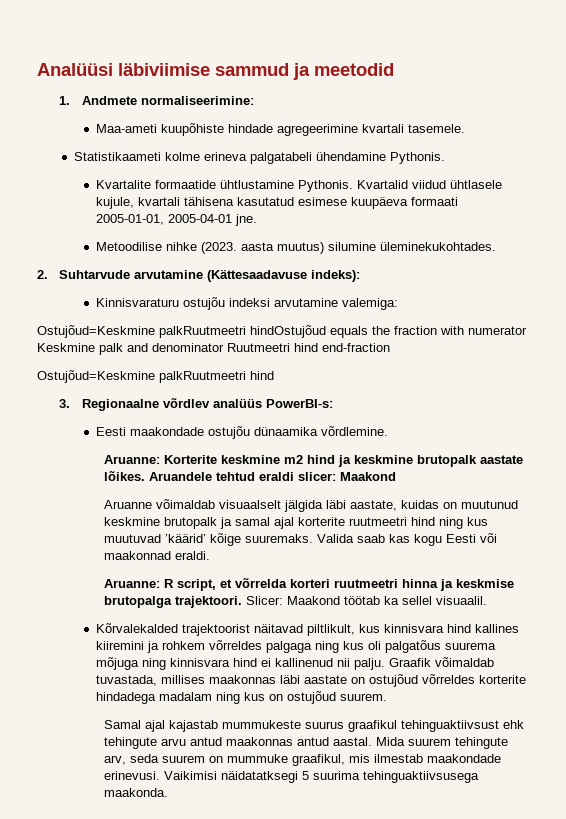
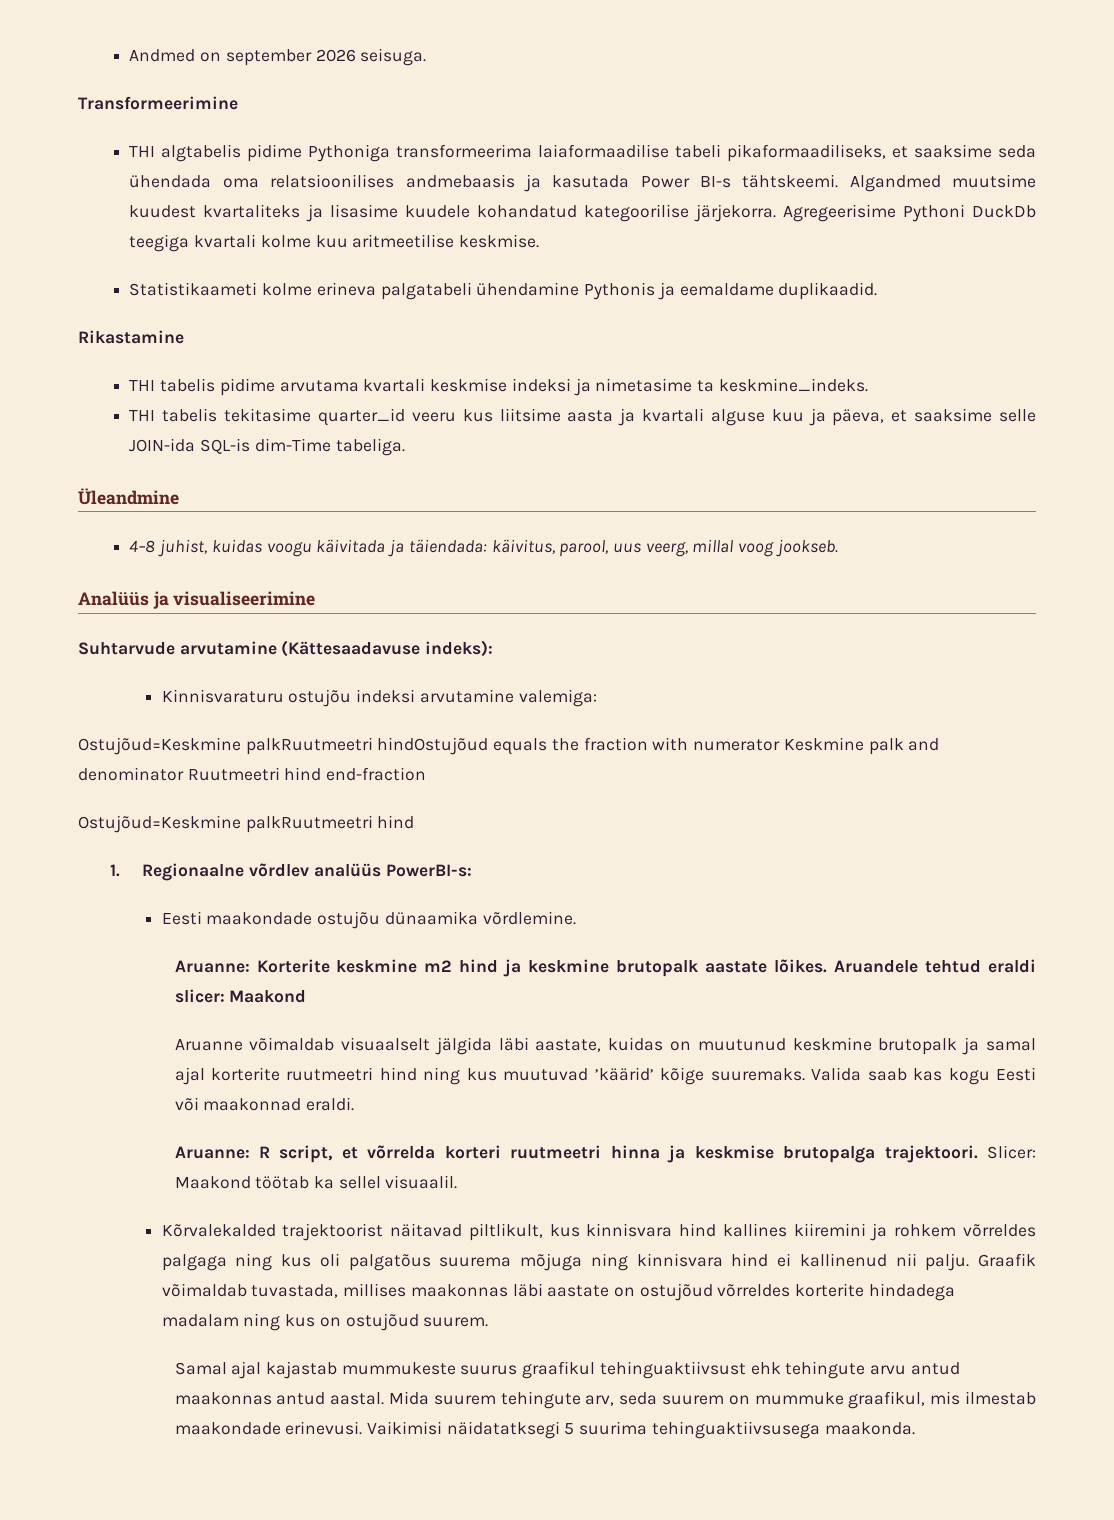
- Analüüsi läbiviimise sammud ja meetodid
- 1. Andmete normaliseerimine:
- Maa-ameti kuupõhiste hindade agregeerimine kvartali tasemele.
+ Andmed on september 2026 seisuga.
+ Transformeerimine
+ THI algtabelis pidime Pythoniga transformeerima laiaformaadilise tabeli pikaformaadiliseks, et saaksime seda ühendada oma relatsioonilises andmebaasis ja kasutada Power BI-s tähtskeemi. Algandmed muutsime kuudest kvartaliteks ja lisasime kuudele kohandatud kategoorilise järjekorra. Agregeerisime Pythoni DuckDb teegiga kvartali kolme kuu aritmeetilise keskmise.
- Statistikaameti kolme erineva palgatabeli ühendamine Pythonis.
- Kvartalite formaatide ühtlustamine Pythonis. Kvartalid viidud ühtlasele kujule, kvartali tähisena kasutatud esimese kuupäeva formaati 2005-01-01, 2005-04-01 jne.
- Metoodilise nihke (2023. aasta muutus) silumine üleminekukohtades.
- 2. Suhtarvude arvutamine (Kättesaadavuse indeks):
+ Statistikaameti kolme erineva palgatabeli ühendamine Pythonis ja eemaldame duplikaadid.
+ Rikastamine
+ THI tabelis pidime arvutama kvartali keskmise indeksi ja nimetasime ta keskmine_indeks.
+ THI tabelis tekitasime quarter_id veeru kus liitsime aasta ja kvartali alguse kuu ja päeva, et saaksime selle JOIN-ida SQL-is dim-Time tabeliga.
+ Üleandmine
+ 4–8 juhist, kuidas voogu käivitada ja täiendada: käivitus, parool, uus veerg, millal voog jookseb.
+ Analüüs ja visualiseerimine
+ Suhtarvude arvutamine (Kättesaadavuse indeks):
- 3. Regionaalne võrdlev analüüs PowerBI-s:
+ 1. Regionaalne võrdlev analüüs PowerBI-s:

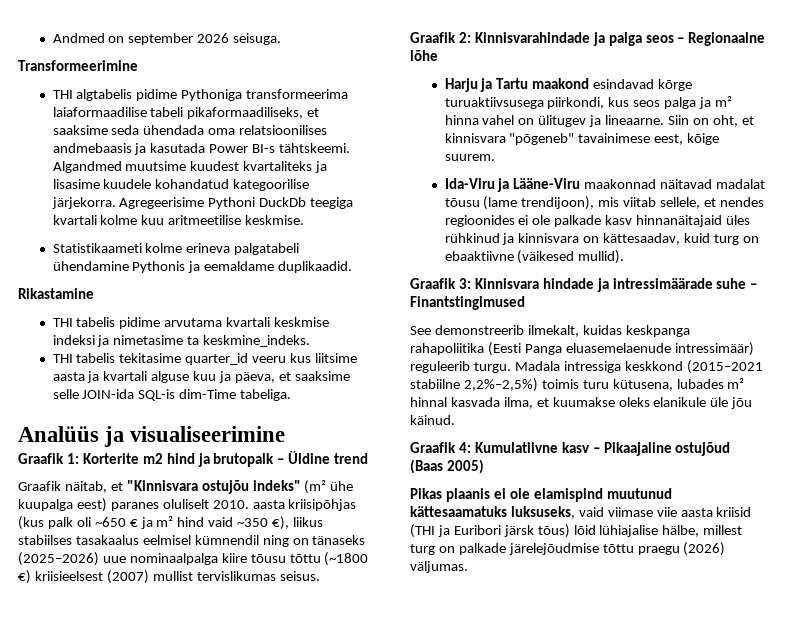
- Üleandmine
- 4–8 juhist, kuidas voogu käivitada ja täiendada: käivitus, parool, uus veerg, millal voog jookseb.
  Analüüs ja visualiseerimine
- Suhtarvude arvutamine (Kättesaadavuse indeks):
- Kinnisvaraturu ostujõu indeksi arvutamine valemiga:
- Ostujõud=Keskmine palkRuutmeetri hindOstujõud equals the fraction with numerator Keskmine palk and denominator Ruutmeetri hind end-fraction
- Ostujõud=Keskmine palkRuutmeetri hind
- 1. Regionaalne võrdlev analüüs PowerBI-s:
- Eesti maakondade ostujõu dünaamika võrdlemine.
- Aruanne: Korterite keskmine m2 hind ja keskmine brutopalk aastate lõikes. Aruandele tehtud eraldi slicer: Maakond
- Aruanne võimaldab visuaalselt jälgida läbi aastate, kuidas on muutunud keskmine brutopalk ja samal ajal korterite ruutmeetri hind ning kus muutuvad ’käärid’ kõige suuremaks. Valida saab kas kogu Eesti või maakonnad eraldi.
- Aruanne: R script, et võrrelda korteri ruutmeetri hinna ja keskmise brutopalga trajektoori. Slicer: Maakond töötab ka sellel visuaalil.
- Kõrvalekalded trajektoorist näitavad piltlikult, kus kinnisvara hind kallines kiiremini ja rohkem võrreldes palgaga ning kus oli palgatõus suurema mõjuga ning kinnisvara hind ei kallinenud nii palju. Graafik võimaldab tuvastada, millises maakonnas läbi aastate on ostujõud võrreldes korterite hindadega madalam ning kus on ostujõud suurem.
- Samal ajal kajastab mummukeste suurus graafikul tehinguaktiivsust ehk tehingute arvu antud maakonnas antud aastal. Mida suurem tehingute arv, seda suurem on mummuke graafikul, mis ilmestab maakondade erinevusi. Vaikimisi näidatatksegi 5 suurima tehinguaktiivsusega maakonda.
+ Graafik 1: Korterite m2 hind ja brutopalk – Üldine trend
+ Graafik näitab, et "Kinnisvara ostujõu indeks" (m² ühe kuupalga eest) paranes oluliselt 2010. aasta kriisipõhjas (kus palk oli ~650 € ja m² hind vaid ~350 €), liikus stabiilses tasakaalus eelmisel kümnendil ning on tänaseks (2025–2026) uue nominaalpalga kiire tõusu tõttu (~1800 €) kriisieelsest (2007) mullist tervislikumas seisus.
+ Graafik 2: Kinnisvarahindade ja palga seos – Regionaalne lõhe
+ Harju ja Tartu maakond esindavad kõrge turuaktiivsusega piirkondi, kus seos palga ja m² hinna vahel on ülitugev ja lineaarne. Siin on oht, et kinnisvara "põgeneb" tavainimese eest, kõige suurem.
+ Ida-Viru ja Lääne-Viru maakonnad näitavad madalat tõusu (lame trendijoon), mis viitab sellele, et nendes regioonides ei ole palkade kasv hinnanäitajaid üles rühkinud ja kinnisvara on kättesaadav, kuid turg on ebaaktiivne (väikesed mullid).
+ Graafik 3: Kinnisvara hindade ja intressimäärade suhe – Finantstingimused
+ See demonstreerib ilmekalt, kuidas keskpanga rahapoliitika (Eesti Panga eluasemelaenude intressimäär) reguleerib turgu. Madala intressiga keskkond (2015–2021 stabiilne 2,2%–2,5%) toimis turu kütusena, lubades m² hinnal kasvada ilma, et kuumakse oleks elanikule üle jõu käinud.
+ Graafik 4: Kumulatiivne kasv – Pikaajaline ostujõud (Baas 2005)
+ Pikas plaanis ei ole elamispind muutunud kättesaamatuks luksuseks, vaid viimase viie aasta kriisid (THI ja Euribori järsk tõus) lõid lühiajalise hälbe, millest turg on palkade järelejõudmise tõttu praegu (2026) väljumas.

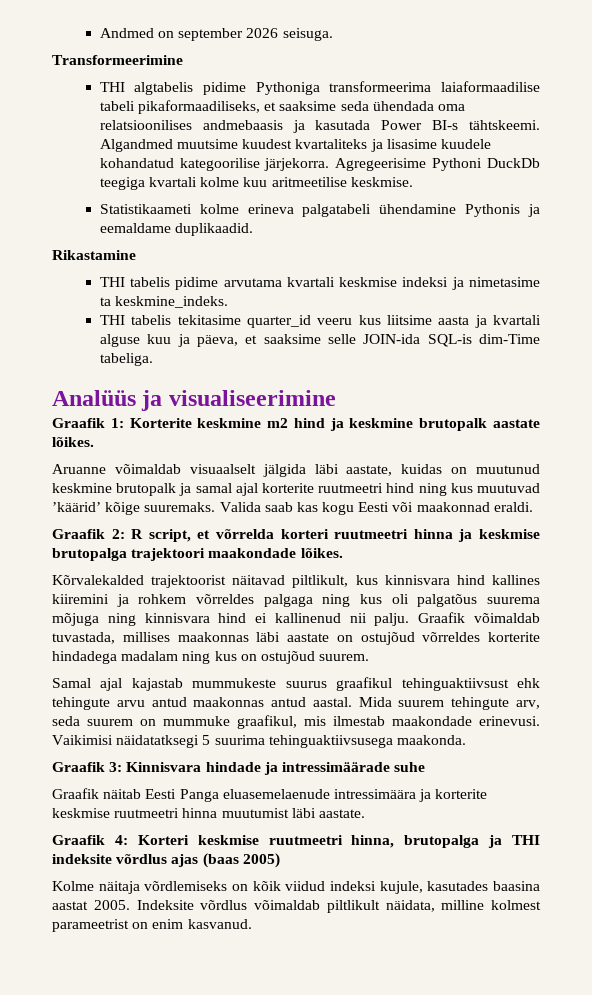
- Graafik 1: Korterite m2 hind ja brutopalk – Üldine trend
- Graafik näitab, et "Kinnisvara ostujõu indeks" (m² ühe kuupalga eest) paranes oluliselt 2010. aasta kriisipõhjas (kus palk oli ~650 € ja m² hind vaid ~350 €), liikus stabiilses tasakaalus eelmisel kümnendil ning on tänaseks (2025–2026) uue nominaalpalga kiire tõusu tõttu (~1800 €) kriisieelsest (2007) mullist tervislikumas seisus.
- Graafik 2: Kinnisvarahindade ja palga seos – Regionaalne lõhe
- Harju ja Tartu maakond esindavad kõrge turuaktiivsusega piirkondi, kus seos palga ja m² hinna vahel on ülitugev ja lineaarne. Siin on oht, et kinnisvara "põgeneb" tavainimese eest, kõige suurem.
- Ida-Viru ja Lääne-Viru maakonnad näitavad madalat tõusu (lame trendijoon), mis viitab sellele, et nendes regioonides ei ole palkade kasv hinnanäitajaid üles rühkinud ja kinnisvara on kättesaadav, kuid turg on ebaaktiivne (väikesed mullid).
+ Graafik 1: Korterite keskmine m2 hind ja keskmine brutopalk aastate lõikes.
+ Aruanne võimaldab visuaalselt jälgida läbi aastate, kuidas on muutunud keskmine brutopalk ja samal ajal korterite ruutmeetri hind ning kus muutuvad ’käärid’ kõige suuremaks. Valida saab kas kogu Eesti või maakonnad eraldi.
+ Graafik 2: R script, et võrrelda korteri ruutmeetri hinna ja keskmise brutopalga trajektoori maakondade lõikes.
+ Kõrvalekalded trajektoorist näitavad piltlikult, kus kinnisvara hind kallines kiiremini ja rohkem võrreldes palgaga ning kus oli palgatõus suurema mõjuga ning kinnisvara hind ei kallinenud nii palju. Graafik võimaldab tuvastada, millises maakonnas läbi aastate on ostujõud võrreldes korterite hindadega madalam ning kus on ostujõud suurem.
+ Samal ajal kajastab mummukeste suurus graafikul tehinguaktiivsust ehk tehingute arvu antud maakonnas antud aastal. Mida suurem tehingute arv, seda suurem on mummuke graafikul, mis ilmestab maakondade erinevusi. Vaikimisi näidatatksegi 5 suurima tehinguaktiivsusega maakonda.
- Graafik 3: Kinnisvara hindade ja intressimäärade suhe – Finantstingimused
- See demonstreerib ilmekalt, kuidas keskpanga rahapoliitika (Eesti Panga eluasemelaenude intressimäär) reguleerib turgu. Madala intressiga keskkond (2015–2021 stabiilne 2,2%–2,5%) toimis turu kütusena, lubades m² hinnal kasvada ilma, et kuumakse oleks elanikule üle jõu käinud.
- Graafik 4: Kumulatiivne kasv – Pikaajaline ostujõud (Baas 2005)
- Pikas plaanis ei ole elamispind muutunud kättesaamatuks luksuseks, vaid viimase viie aasta kriisid (THI ja Euribori järsk tõus) lõid lühiajalise hälbe, millest turg on palkade järelejõudmise tõttu praegu (2026) väljumas.
+ Graafik 3: Kinnisvara hindade ja intressimäärade suhe
+ Graafik näitab Eesti Panga eluasemelaenude intressimäära ja korterite keskmise ruutmeetri hinna muutumist läbi aastate.
+ Graafik 4: Korteri keskmise ruutmeetri hinna, brutopalga ja THI indeksite võrdlus ajas (baas 2005)
+ Kolme näitaja võrdlemiseks on kõik viidud indeksi kujule, kasutades baasina aastat 2005. Indeksite võrdlus võimaldab piltlikult näidata, milline kolmest parameetrist on enim kasvanud.

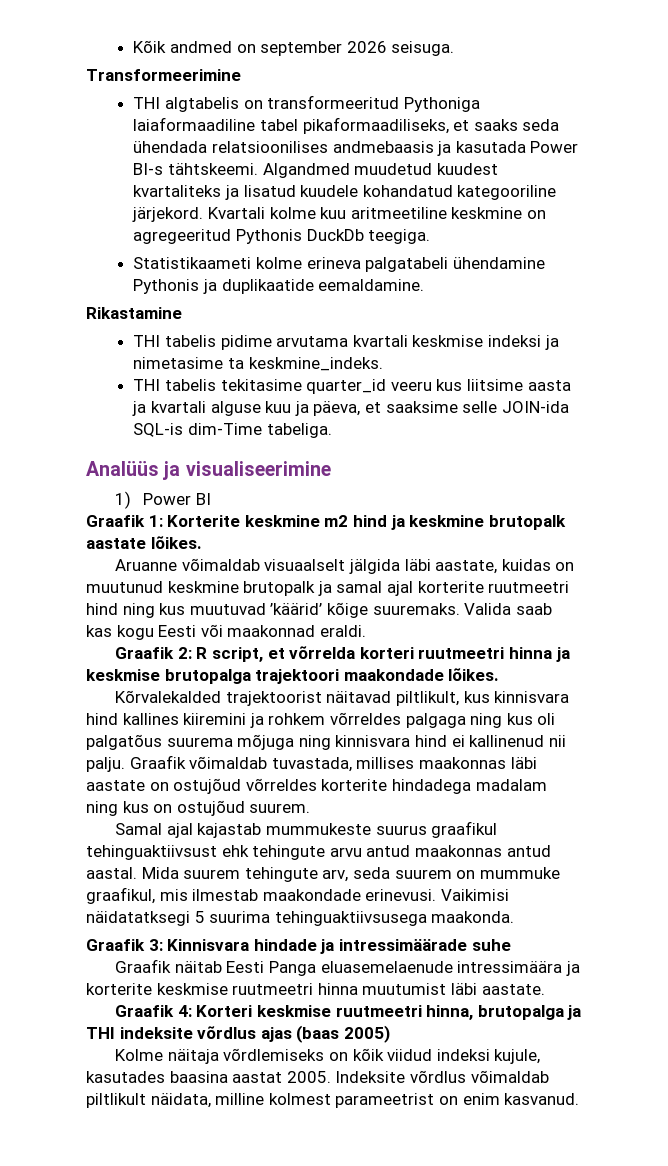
- Andmed on september 2026 seisuga.
+ Kõik andmed on september 2026 seisuga.
- THI algtabelis pidime Pythoniga transformeerima laiaformaadilise tabeli pikaformaadiliseks, et saaksime seda ühendada oma relatsioonilises andmebaasis ja kasutada Power BI-s tähtskeemi.
+ THI algtabelis on transformeeritud Pythoniga laiaformaadiline tabel pikaformaadiliseks, et saaks seda ühendada relatsioonilises andmebaasis ja kasutada Power BI-s tähtskeemi.
- Algandmed muutsime kuudest kvartaliteks ja lisasime kuudele kohandatud kategoorilise järjekorra. Agregeerisime Pythoni DuckDb teegiga kvartali kolme kuu aritmeetilise keskmise.
+ Algandmed muudetud kuudest kvartaliteks ja lisatud kuudele kohandatud kategooriline järjekord. Kvartali kolme kuu aritmeetiline keskmine on agregeeritud Pythonis DuckDb teegiga.
- Statistikaameti kolme erineva palgatabeli ühendamine Pythonis ja eemaldame duplikaadid.
+ Statistikaameti kolme erineva palgatabeli ühendamine Pythonis ja duplikaatide eemaldamine.
+ 1) Power BI

